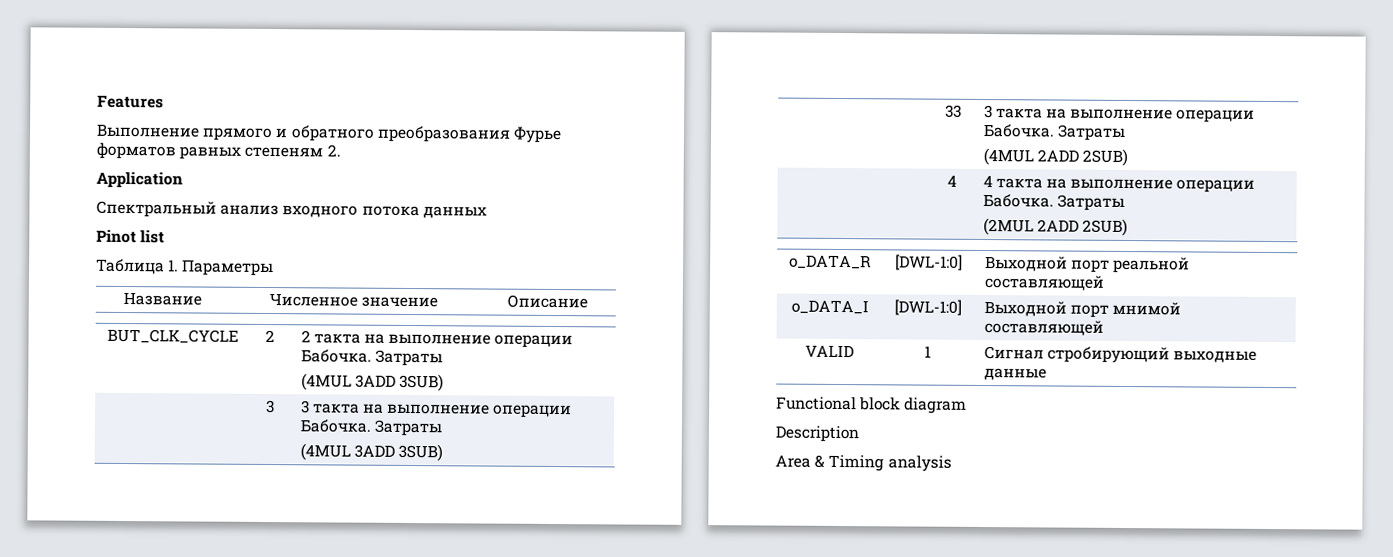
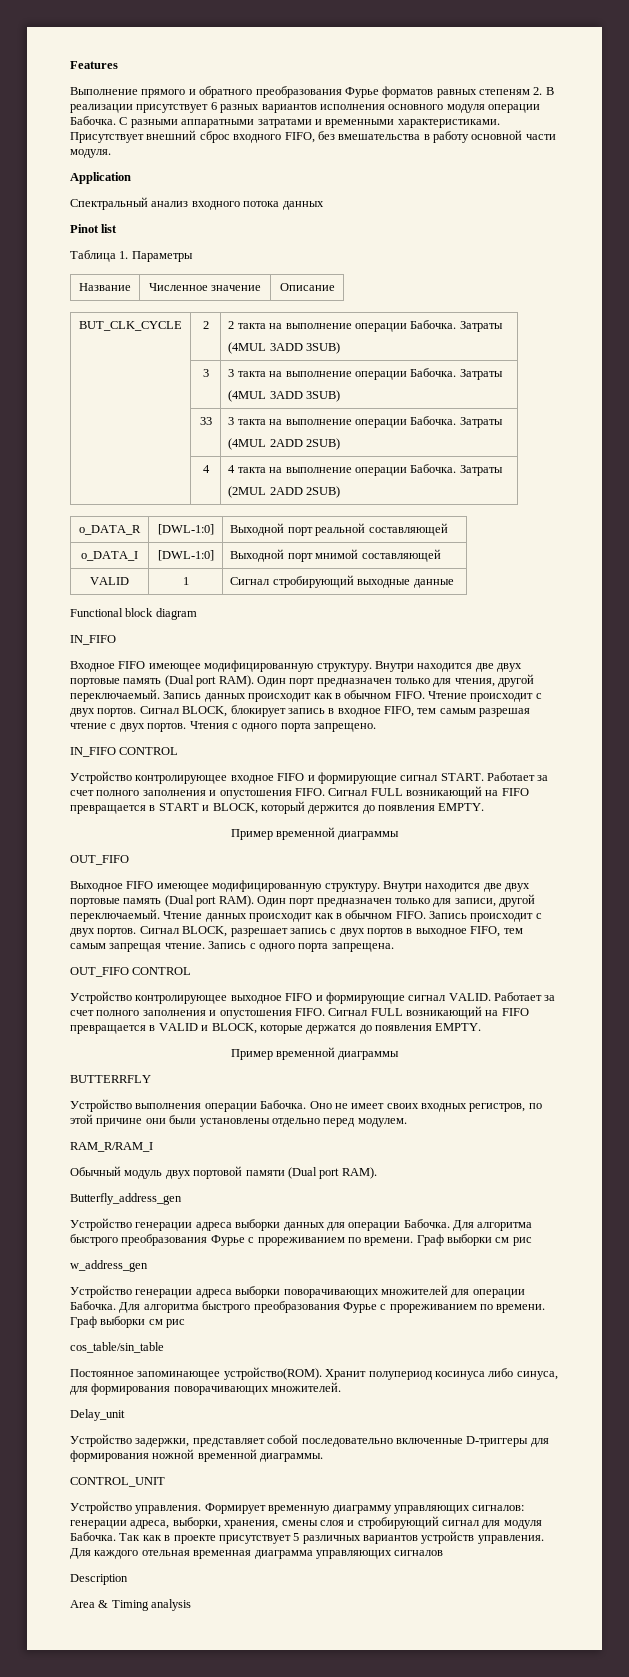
- Выполнение прямого и обратного преобразования Фурье форматов равных степеням 2.
+ Выполнение прямого и обратного преобразования Фурье форматов равных степеням 2. В реализации присутствует 6 разных вариантов исполнения основного модуля операции Бабочка. С разными аппаратными затратами и временными характеристиками. Присутствует внешний сброс входного FIFO, без вмешательства в работу основной части модуля.
  Functional block diagram
+ IN_FIFO
+ Входное FIFO имеющее модифицированную структуру. Внутри находится две двух портовые память (Dual port RAM). Один порт предназначен только для чтения, другой переключаемый. Запись данных происходит как в обычном FIFO. Чтение происходит с двух портов. Сигнал BLOCK, блокирует запись в входное FIFO, тем самым разрешая чтение с двух портов. Чтения с одного порта запрещено.
+ IN_FIFO CONTROL
+ Устройство контролирующее входное FIFO и формирующие сигнал START. Работает за счет полного заполнения и опустошения FIFO. Сигнал FULL возникающий на FIFO превращается в START и BLOCK, который держится до появления EMPTY.
+ Пример временной диаграммы
+ OUT_FIFO
+ Выходное FIFO имеющее модифицированную структуру. Внутри находится две двух портовые память (Dual port RAM). Один порт предназначен только для записи, другой переключаемый. Чтение данных происходит как в обычном FIFO. Запись происходит с двух портов. Сигнал BLOCK, разрешает запись с двух портов в выходное FIFO, тем самым запрещая чтение. Запись с одного порта запрещена.
+ OUT_FIFO CONTROL
+ Устройство контролирующее выходное FIFO и формирующие сигнал VALID. Работает за счет полного заполнения и опустошения FIFO. Сигнал FULL возникающий на FIFO превращается в VALID и BLOCK, которые держатся до появления EMPTY.
+ Пример временной диаграммы
+ BUTTERRFLY
+ Устройство выполнения операции Бабочка. Оно не имеет своих входных регистров, по этой причине они были установлены отдельно перед модулем.
+ RAM_R/RAM_I
+ Обычный модуль двух портовой памяти (Dual port RAM).
+ Butterfly_address_gen
+ Устройство генерации адреса выборки данных для операции Бабочка. Для алгоритма быстрого преобразования Фурье с прореживанием по времени. Граф выборки см рис
+ w_address_gen
+ Устройство генерации адреса выборки поворачивающих множителей для операции Бабочка. Для алгоритма быстрого преобразования Фурье с прореживанием по времени. Граф выборки см рис
+ cos_table/sin_table
+ Постоянное запоминающее устройство(ROM). Хранит полупериод косинуса либо синуса, для формирования поворачивающих множителей.
+ Delay_unit
+ Устройство задержки, представляет собой последовательно включенные D-триггеры для формирования ножной временной диаграммы.
+ CONTROL_UNIT
+ Устройство управления. Формирует временную диаграмму управляющих сигналов: генерации адреса, выборки, хранения, смены слоя и стробирующий сигнал для модуля Бабочка. Так как в проекте присутствует 5 различных вариантов устройств управления. Для каждого отельная временная диаграмма управляющих сигналов

